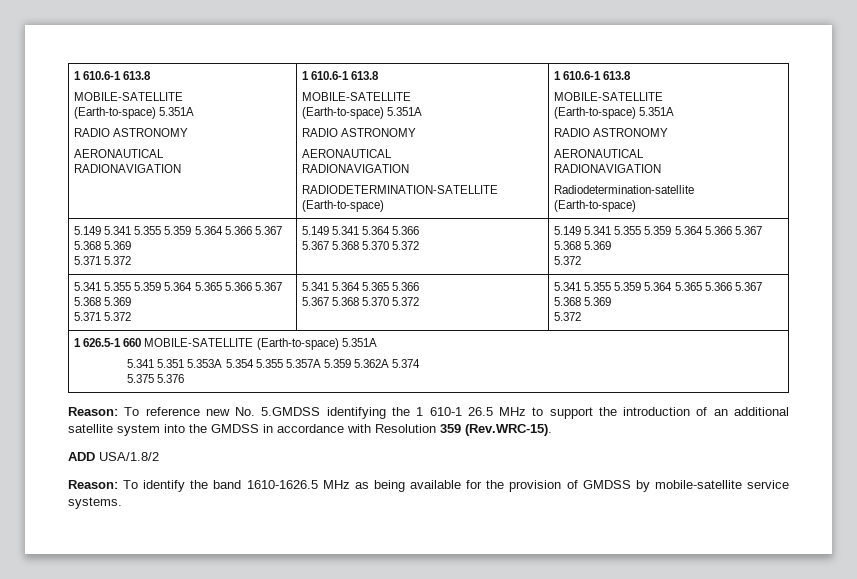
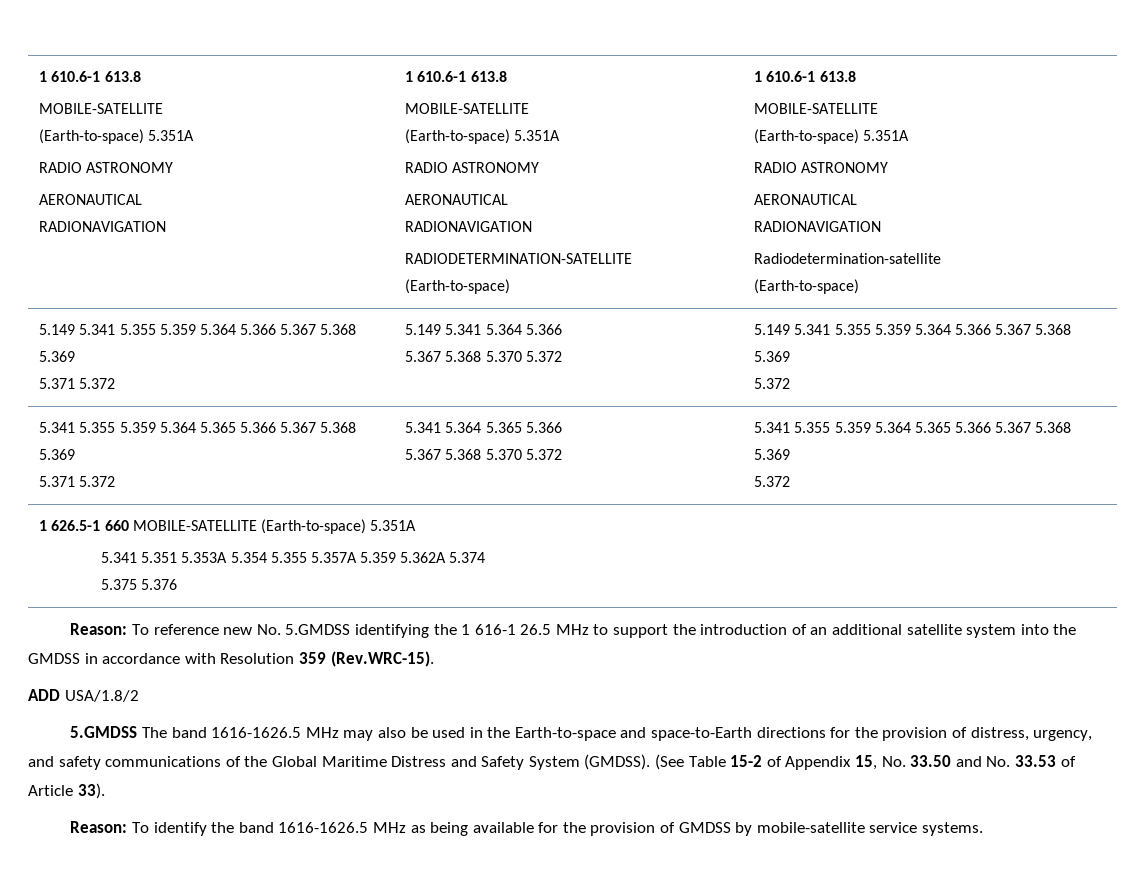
- Reason: To reference new No. 5.GMDSS identifying the 1 610-1 26.5 MHz to support the introduction of an additional satellite system into the GMDSS in accordance with Resolution 359 (Rev.WRC-15).
+ Reason: To reference new No. 5.GMDSS identifying the 1 616-1 26.5 MHz to support the introduction of an additional satellite system into the GMDSS in accordance with Resolution 359 (Rev.WRC-15).
+ 5.GMDSS The band 1616-1626.5 MHz may also be used in the Earth-to-space and space-to-Earth directions for the provision of distress, urgency, and safety communications of the Global Maritime Distress and Safety System (GMDSS). (See Table 15-2 of Appendix 15, No. 33.50 and No. 33.53 of Article 33).
- Reason: To identify the band 1610-1626.5 MHz as being available for the provision of GMDSS by mobile-satellite service systems.
+ Reason: To identify the band 1616-1626.5 MHz as being available for the provision of GMDSS by mobile-satellite service systems.

